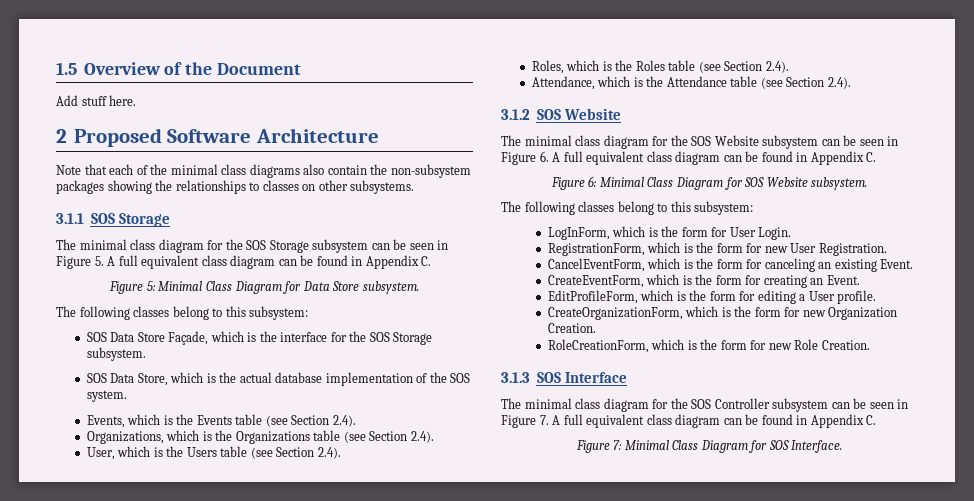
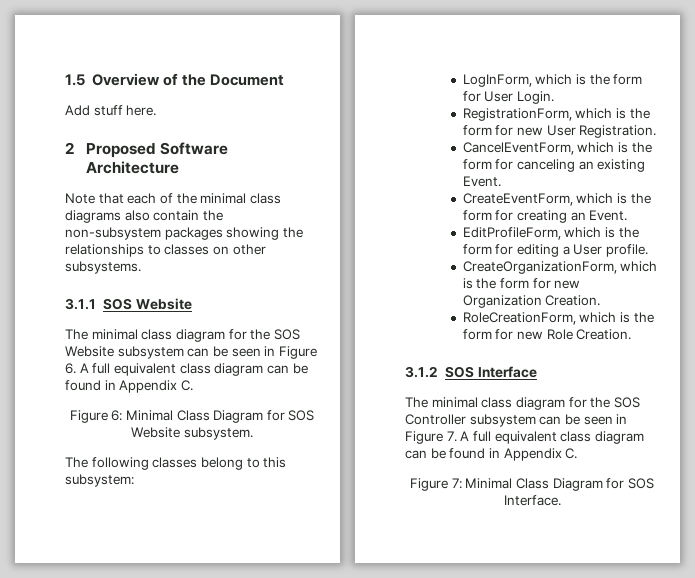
- 3.1.1 SOS Storage
- The minimal class diagram for the SOS Storage subsystem can be seen in Figure 5. A full equivalent class diagram can be found in Appendix C.
- Figure 5: Minimal Class Diagram for Data Store subsystem.
- The following classes belong to this subsystem:
- SOS Data Store Façade, which is the interface for the SOS Storage subsystem.
- SOS Data Store, which is the actual database implementation of the SOS system.
- Events, which is the Events table (see Section 2.4).
- Organizations, which is the Organizations table (see Section 2.4).
- User, which is the Users table (see Section 2.4).
- Roles, which is the Roles table (see Section 2.4).
- Attendance, which is the Attendance table (see Section 2.4).
- 3.1.2 SOS Website
+ 3.1.1 SOS Website
- 3.1.3 SOS Interface
+ 3.1.2 SOS Interface

